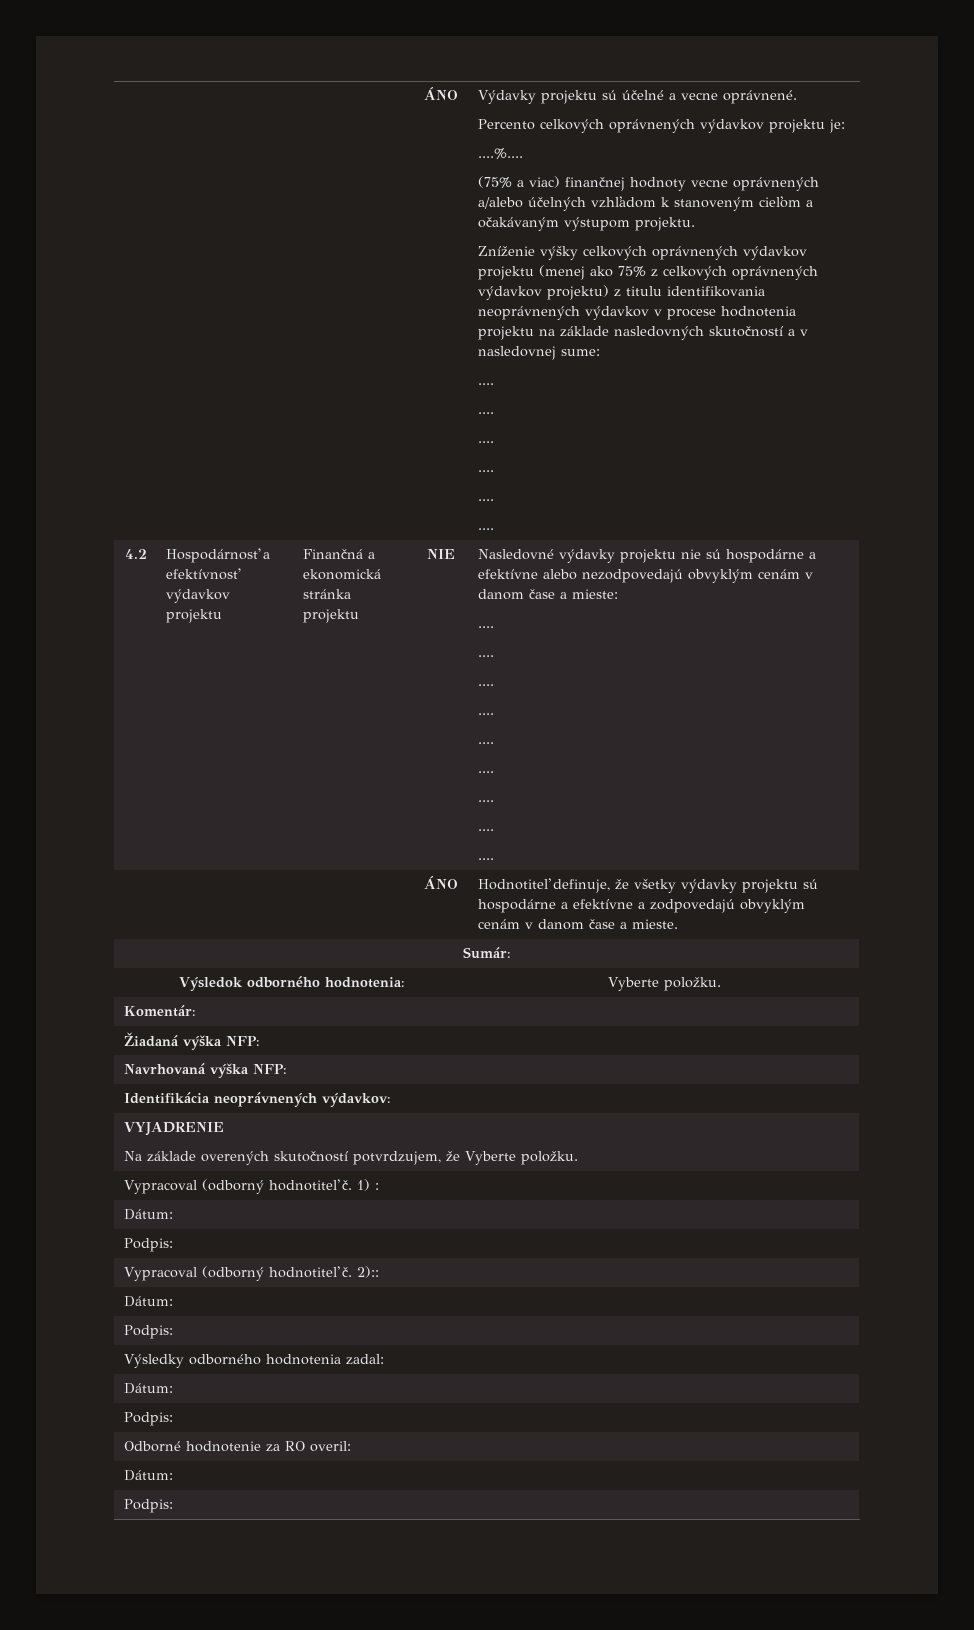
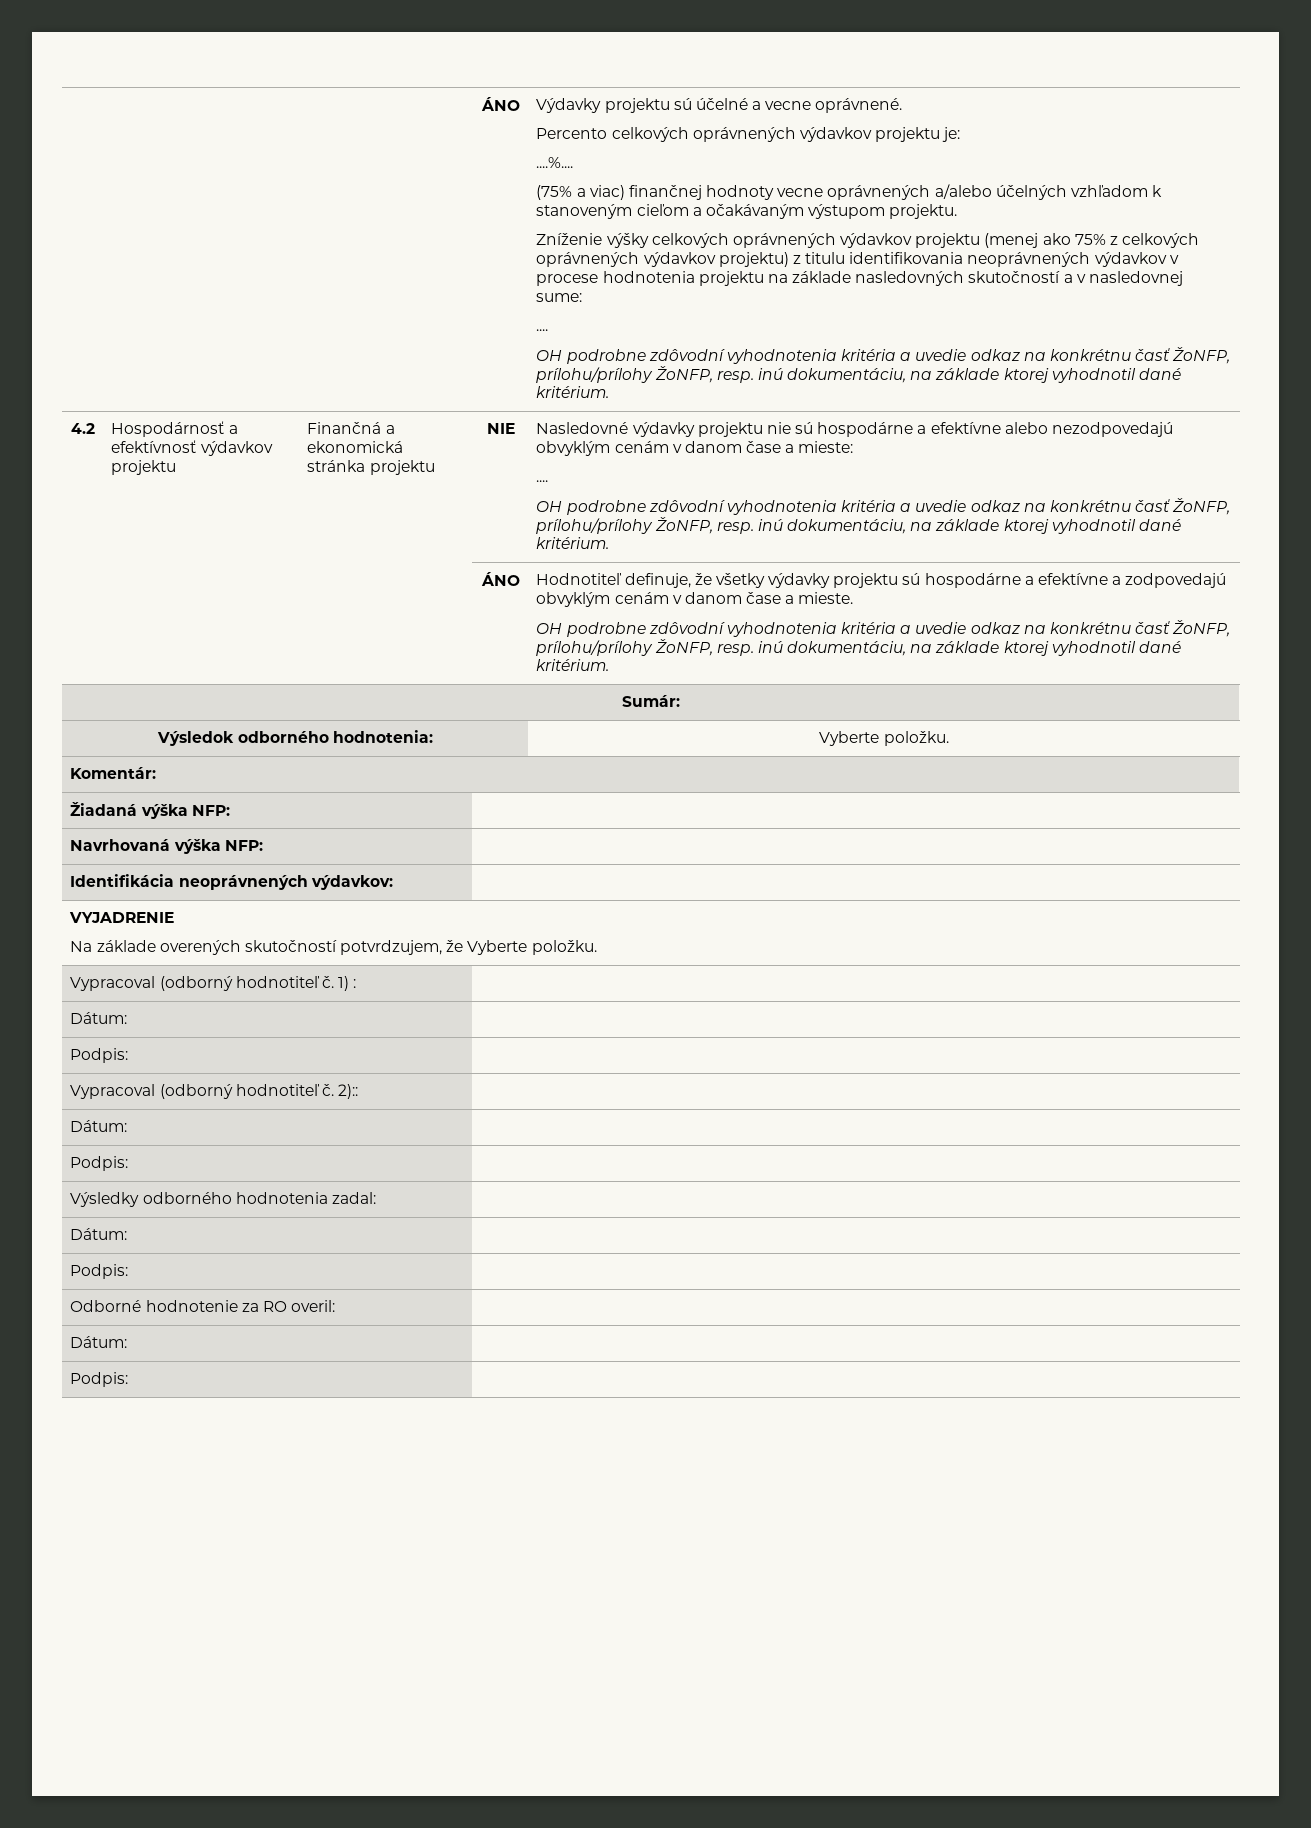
  Zníženie výšky celkových oprávnených výdavkov projektu (menej ako 75% z celkových oprávnených výdavkov projektu) z titulu identifikovania neoprávnených výdavkov v procese hodnotenia projektu na základe nasledovných skutočností a v nasledovnej sume:
  ....
- ....
- ....
- ....
- ....
- ....
+ OH podrobne zdôvodní vyhodnotenia kritéria a uvedie odkaz na konkrétnu časť ŽoNFP, prílohu/prílohy ŽoNFP, resp. inú dokumentáciu, na základe ktorej vyhodnotil dané kritérium.
  Nasledovné výdavky projektu nie sú hospodárne a efektívne alebo nezodpovedajú obvyklým cenám v danom čase a mieste:
  ....
- ....
- ....
- ....
- ....
- ....
- ....
- ....
- ....
+ OH podrobne zdôvodní vyhodnotenia kritéria a uvedie odkaz na konkrétnu časť ŽoNFP, prílohu/prílohy ŽoNFP, resp. inú dokumentáciu, na základe ktorej vyhodnotil dané kritérium.
  Hodnotiteľ definuje, že všetky výdavky projektu sú hospodárne a efektívne a zodpovedajú obvyklým cenám v danom čase a mieste.
+ OH podrobne zdôvodní vyhodnotenia kritéria a uvedie odkaz na konkrétnu časť ŽoNFP, prílohu/prílohy ŽoNFP, resp. inú dokumentáciu, na základe ktorej vyhodnotil dané kritérium.

